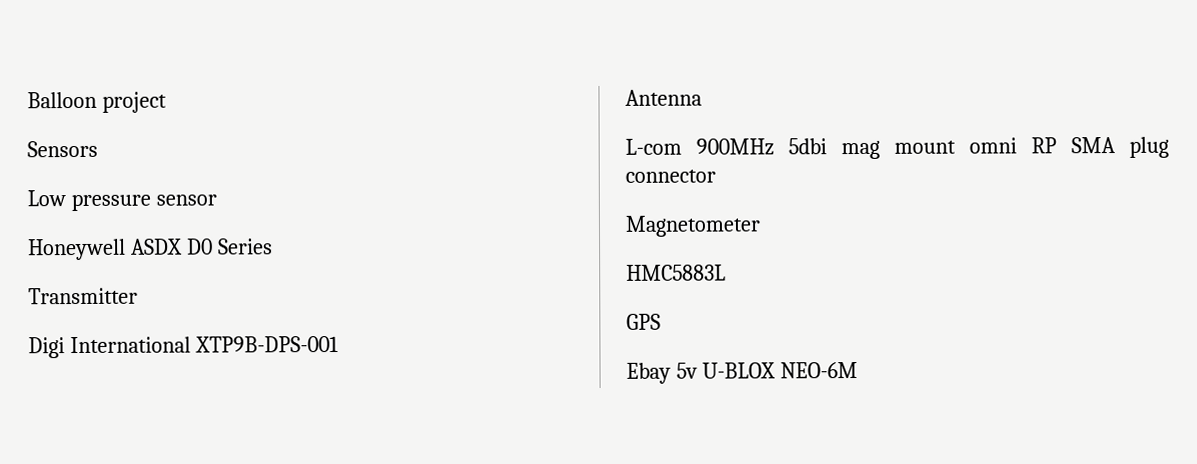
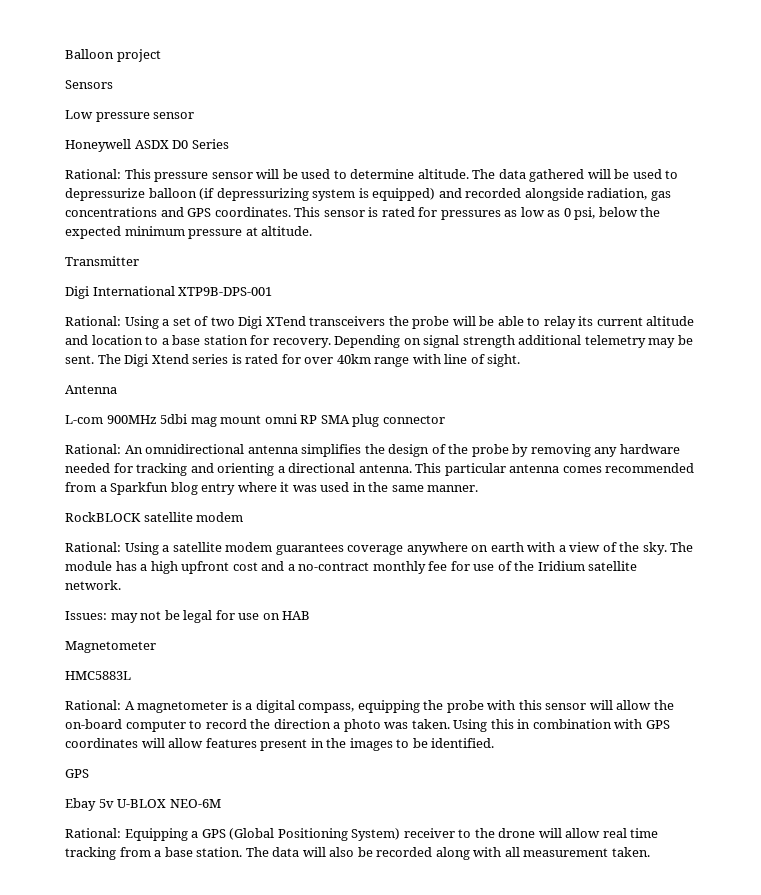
+ Rational: This pressure sensor will be used to determine altitude. The data gathered will be used to depressurize balloon (if depressurizing system is equipped) and recorded alongside radiation, gas concentrations and GPS coordinates. This sensor is rated for pressures as low as 0 psi, below the expected minimum pressure at altitude.
  Transmitter
  Digi International XTP9B-DPS-001
+ Rational: Using a set of two Digi XTend transceivers the probe will be able to relay its current altitude and location to a base station for recovery. Depending on signal strength additional telemetry may be sent. The Digi Xtend series is rated for over 40km range with line of sight.
+ Rational: An omnidirectional antenna simplifies the design of the probe by removing any hardware needed for tracking and orienting a directional antenna. This particular antenna comes recommended from a Sparkfun blog entry where it was used in the same manner.
+ RockBLOCK satellite modem
+ Rational: Using a satellite modem guarantees coverage anywhere on earth with a view of the sky. The module has a high upfront cost and a no-contract monthly fee for use of the Iridium satellite network.
+ Issues: may not be legal for use on HAB
  Magnetometer
  HMC5883L
+ Rational: A magnetometer is a digital compass, equipping the probe with this sensor will allow the on-board computer to record the direction a photo was taken. Using this in combination with GPS coordinates will allow features present in the images to be identified.
+ Rational: Equipping a GPS (Global Positioning System) receiver to the drone will allow real time tracking from a base station. The data will also be recorded along with all measurement taken.

